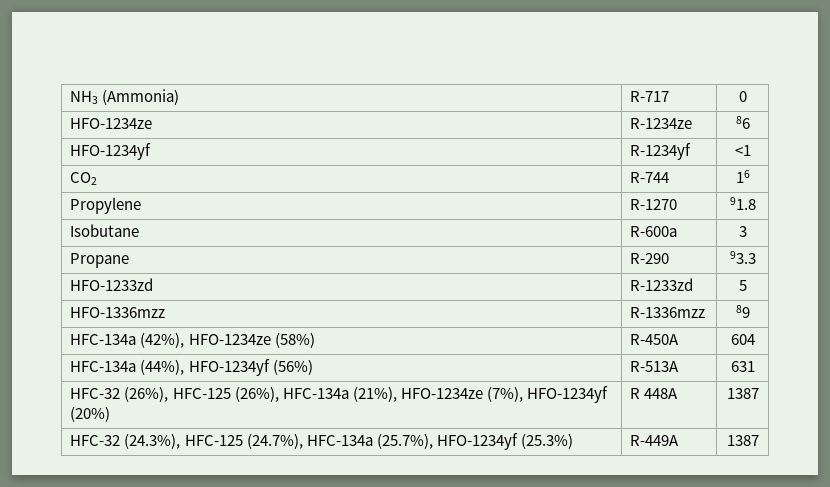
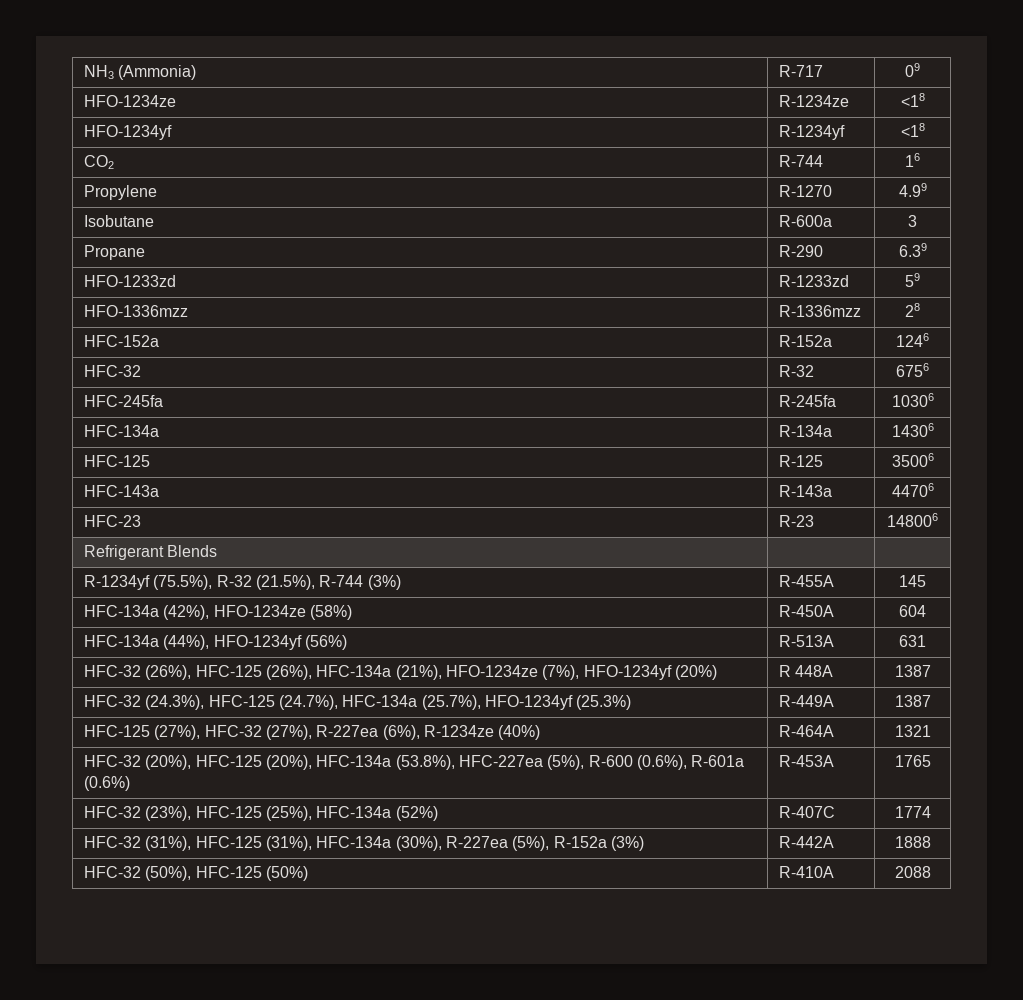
- NH3 (Ammonia) | R-717 | 0
+ NH3 (Ammonia) | R-717 | 09
- HFO-1234ze | R-1234ze | 86
+ HFO-1234ze | R-1234ze | <18
- HFO-1234yf | R-1234yf | <1
+ HFO-1234yf | R-1234yf | <18
- Propylene | R-1270 | 91.8
+ Propylene | R-1270 | 4.99
- Propane | R-290 | 93.3
+ Propane | R-290 | 6.39
- HFO-1233zd | R-1233zd | 5
+ HFO-1233zd | R-1233zd | 59
- HFO-1336mzz | R-1336mzz | 89
+ HFO-1336mzz | R-1336mzz | 28
+ HFC-152a | R-152a | 1246
+ HFC-32 | R-32 | 6756
+ HFC-245fa | R-245fa | 10306
+ HFC-134a | R-134a | 14306
+ HFC-125 | R-125 | 35006
+ HFC-143a | R-143a | 44706
+ HFC-23 | R-23 | 148006
+ Refrigerant Blends | |
+ R-1234yf (75.5%), R-32 (21.5%), R-744 (3%) | R-455A | 145
+ HFC-125 (27%), HFC-32 (27%), R-227ea (6%), R-1234ze (40%) | R-464A | 1321
+ HFC-32 (20%), HFC-125 (20%), HFC-134a (53.8%), HFC-227ea (5%), R-600 (0.6%), R-601a (0.6%) | R-453A | 1765
+ HFC-32 (23%), HFC-125 (25%), HFC-134a (52%) | R-407C | 1774
+ HFC-32 (31%), HFC-125 (31%), HFC-134a (30%), R-227ea (5%), R-152a (3%) | R-442A | 1888
+ HFC-32 (50%), HFC-125 (50%) | R-410A | 2088

